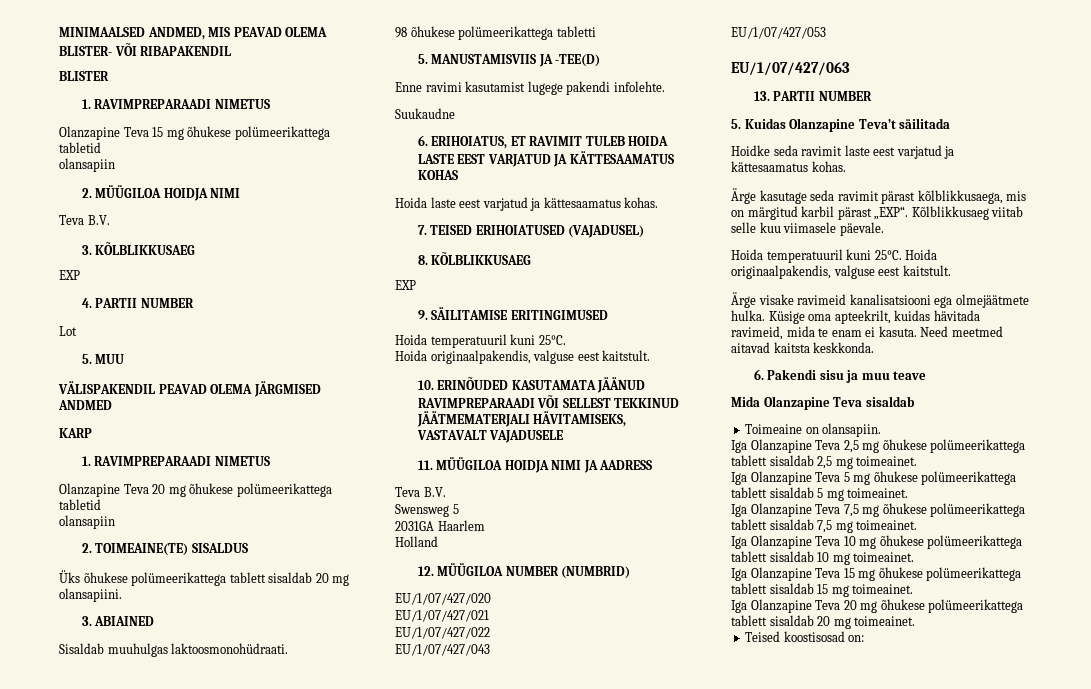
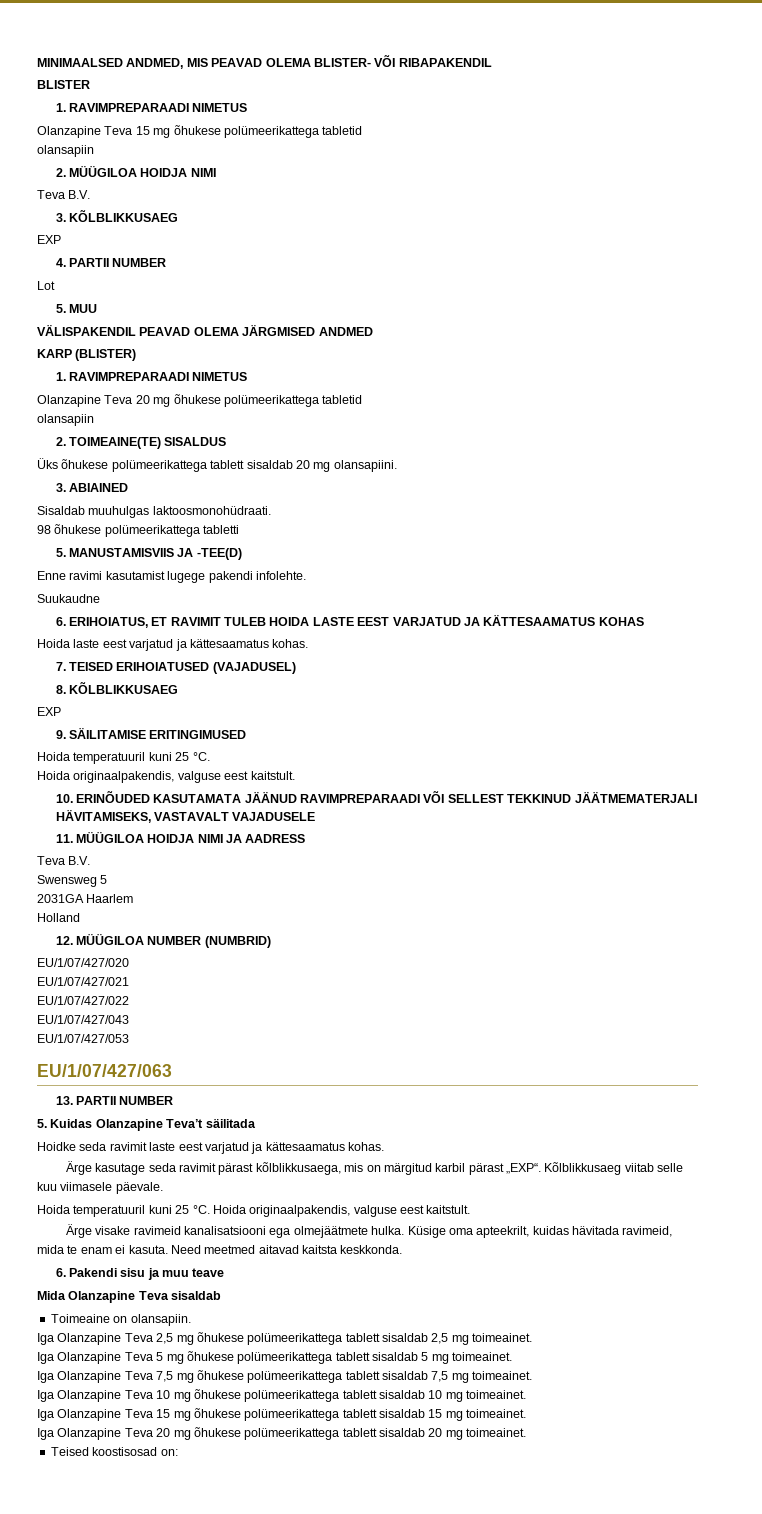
- KARP
+ KARP (BLISTER)
  9. SÄILITAMISE ERITINGIMUSED
- Hoida temperatuuril kuni 25°C.
+ Hoida temperatuuril kuni 25 °C.
  Kõlblikkusaeg viitab selle kuu viimasele päevale.
- Hoida temperatuuril kuni 25°C.
+ Hoida temperatuuril kuni 25 °C.

